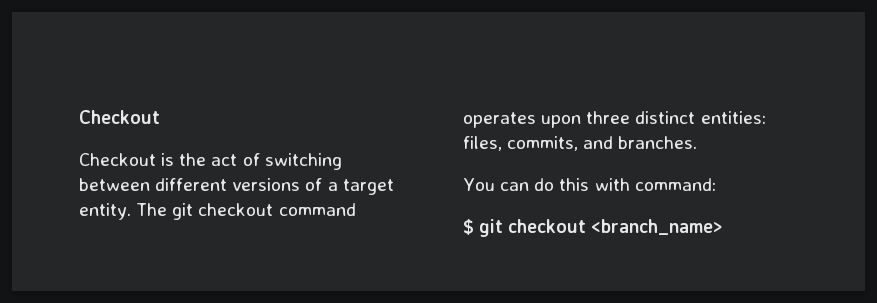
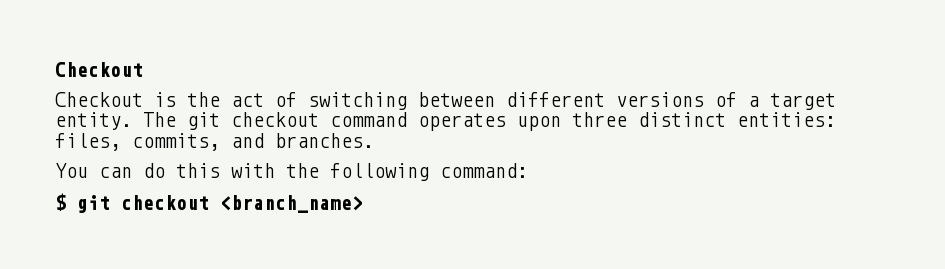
- You can do this with command:
+ You can do this with the following command:

